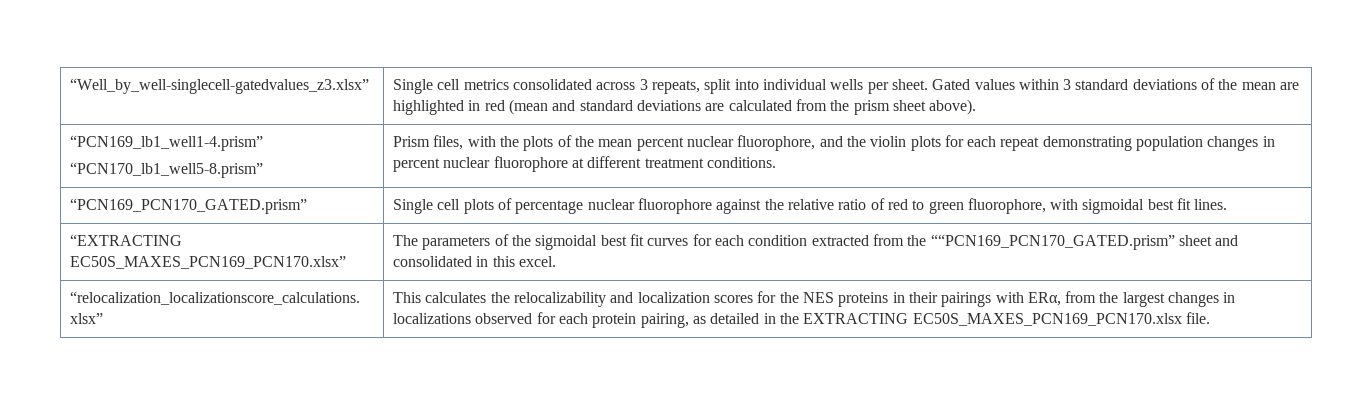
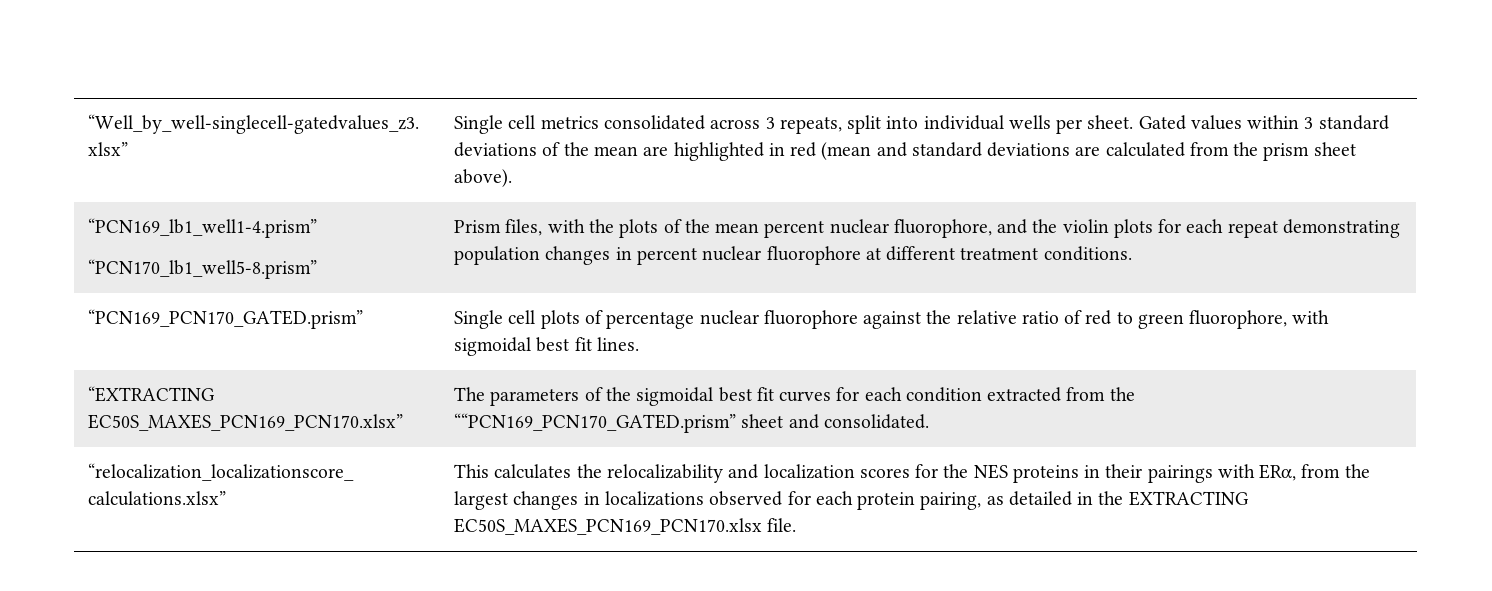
- “EXTRACTING EC50S_MAXES_PCN169_PCN170.xlsx” | The parameters of the sigmoidal best fit curves for each condition extracted from the ““PCN169_PCN170_GATED.prism” sheet and consolidated in this excel.
+ “EXTRACTING EC50S_MAXES_PCN169_PCN170.xlsx” | The parameters of the sigmoidal best fit curves for each condition extracted from the ““PCN169_PCN170_GATED.prism” sheet and consolidated.

